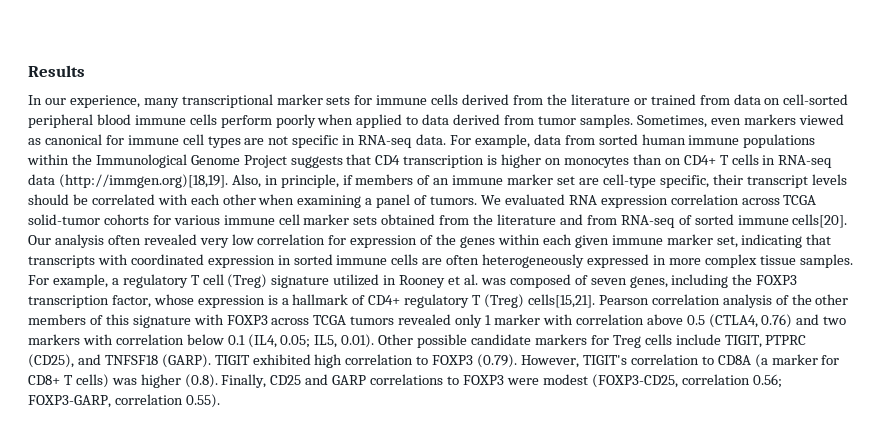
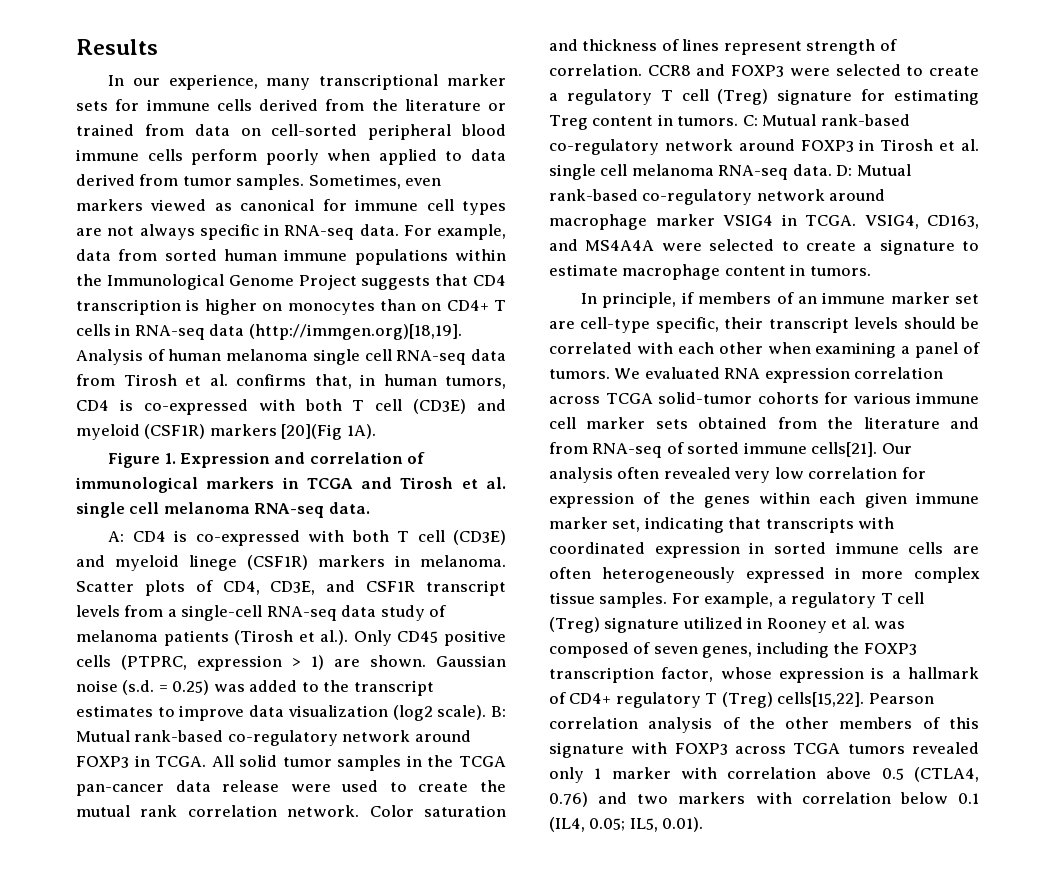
- Sometimes, even markers viewed as canonical for immune cell types are not specific in RNA-seq data.
+ Sometimes, even markers viewed as canonical for immune cell types are not always specific in RNA-seq data.
- For example, data from sorted human immune populations within the Immunological Genome Project suggests that CD4 transcription is higher on monocytes than on CD4+ T cells in RNA-seq data (http://immgen.org)[18,19]. Also, in principle, if members of an immune marker set are cell-type specific, their transcript levels should be correlated with each other when examining a panel of tumors.
+ For example, data from sorted human immune populations within the Immunological Genome Project suggests that CD4 transcription is higher on monocytes than on CD4+ T cells in RNA-seq data (http://immgen.org)[18,19]. Analysis of human melanoma single cell RNA-seq data from Tirosh et al. confirms that, in human tumors, CD4 is co-expressed with both T cell (CD3E) and myeloid (CSF1R) markers [20](Fig 1A).
+ Figure 1. Expression and correlation of immunological markers in TCGA and Tirosh et al. single cell melanoma RNA-seq data.
+ A: CD4 is co-expressed with both T cell (CD3E) and myeloid linege (CSF1R) markers in melanoma. Scatter plots of CD4, CD3E, and CSF1R transcript levels from a single-cell RNA-seq data study of melanoma patients (Tirosh et al.). Only CD45 positive cells (PTPRC, expression > 1) are shown. Gaussian noise (s.d. = 0.25) was added to the transcript estimates to improve data visualization (log2 scale). B: Mutual rank-based co-regulatory network around FOXP3 in TCGA. All solid tumor samples in the TCGA pan-cancer data release were used to create the mutual rank correlation network. Color saturation and thickness of lines represent strength of correlation. CCR8 and FOXP3 were selected to create a regulatory T cell (Treg) signature for estimating Treg content in tumors. C: Mutual rank-based co-regulatory network around FOXP3 in Tirosh et al. single cell melanoma RNA-seq data. D: Mutual rank-based co-regulatory network around macrophage marker VSIG4 in TCGA. VSIG4, CD163, and MS4A4A were selected to create a signature to estimate macrophage content in tumors.
+ In principle, if members of an immune marker set are cell-type specific, their transcript levels should be correlated with each other when examining a panel of tumors.
- We evaluated RNA expression correlation across TCGA solid-tumor cohorts for various immune cell marker sets obtained from the literature and from RNA-seq of sorted immune cells[20].
+ We evaluated RNA expression correlation across TCGA solid-tumor cohorts for various immune cell marker sets obtained from the literature and from RNA-seq of sorted immune cells[21].
- For example, a regulatory T cell (Treg) signature utilized in Rooney et al. was composed of seven genes, including the FOXP3 transcription factor, whose expression is a hallmark of CD4+ regulatory T (Treg) cells[15,21].
+ For example, a regulatory T cell (Treg) signature utilized in Rooney et al. was composed of seven genes, including the FOXP3 transcription factor, whose expression is a hallmark of CD4+ regulatory T (Treg) cells[15,22].
- Pearson correlation analysis of the other members of this signature with FOXP3 across TCGA tumors revealed only 1 marker with correlation above 0.5 (CTLA4, 0.76) and two markers with correlation below 0.1 (IL4, 0.05; IL5, 0.01). Other possible candidate markers for Treg cells include TIGIT, PTPRC (CD25), and TNFSF18 (GARP). TIGIT exhibited high correlation to FOXP3 (0.79). However, TIGIT's correlation to CD8A (a marker for CD8+ T cells) was higher (0.8). Finally, CD25 and GARP correlations to FOXP3 were modest (FOXP3-CD25, correlation 0.56; FOXP3-GARP, correlation 0.55).
+ Pearson correlation analysis of the other members of this signature with FOXP3 across TCGA tumors revealed only 1 marker with correlation above 0.5 (CTLA4, 0.76) and two markers with correlation below 0.1 (IL4, 0.05; IL5, 0.01).

